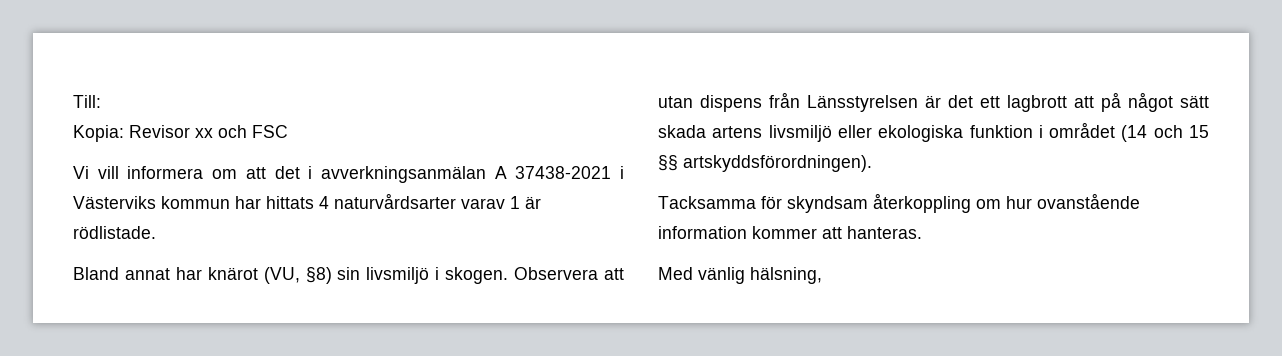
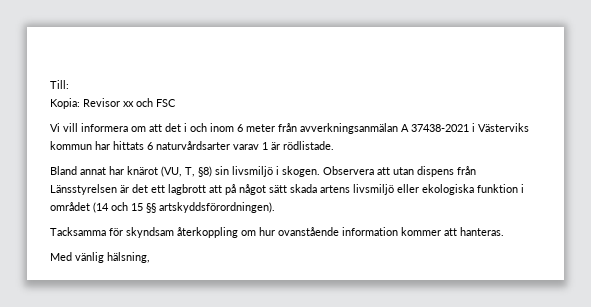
- Vi vill informera om att det i avverkningsanmälan A 37438-2021 i Västerviks kommun har hittats 4 naturvårdsarter varav 1 är rödlistade.
+ Vi vill informera om att det i och inom 6 meter från avverkningsanmälan A 37438-2021 i Västerviks kommun har hittats 6 naturvårdsarter varav 1 är rödlistade.
- Bland annat har knärot (VU, §8) sin livsmiljö i skogen.
+ Bland annat har knärot (VU, T, §8) sin livsmiljö i skogen.

